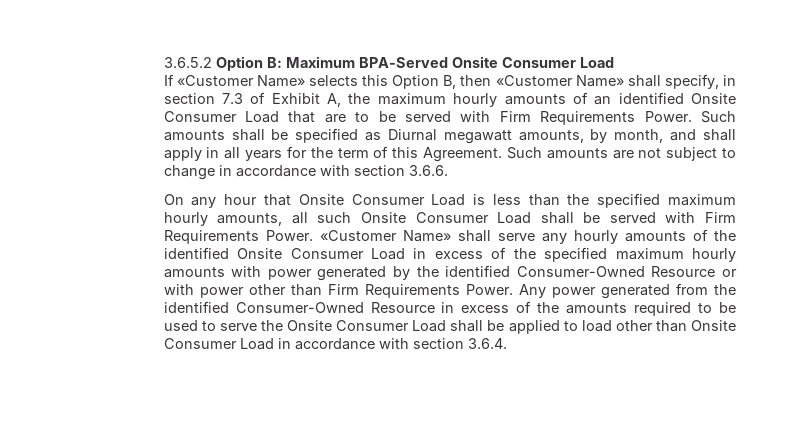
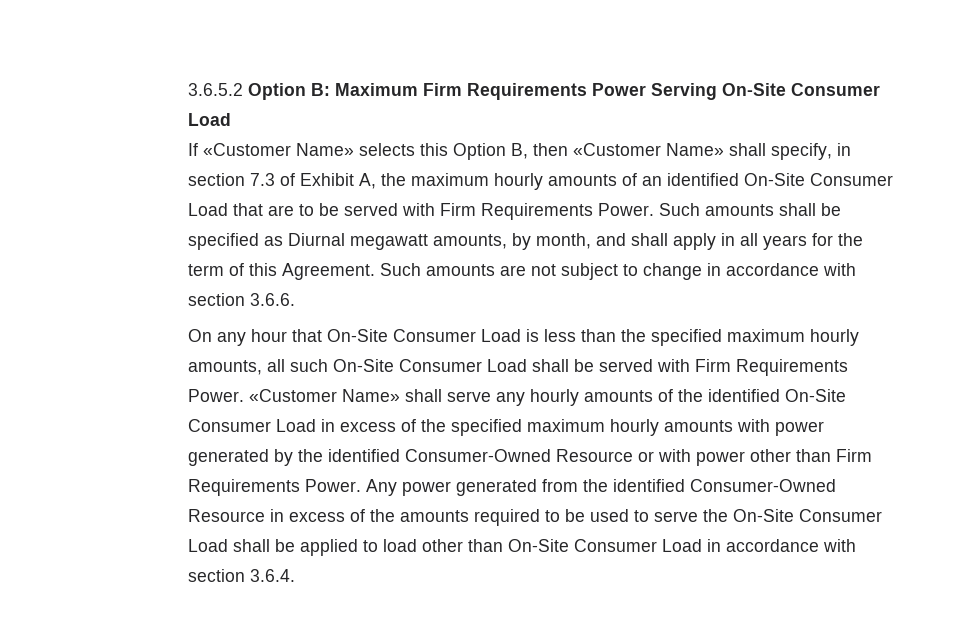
- 3.6.5.2 Option B: Maximum BPA-Served Onsite Consumer Load
+ 3.6.5.2 Option B: Maximum Firm Requirements Power Serving On-Site Consumer Load
- If «Customer Name» selects this Option B, then «Customer Name» shall specify, in section 7.3 of Exhibit A, the maximum hourly amounts of an identified Onsite Consumer Load that are to be served with Firm Requirements Power.
+ If «Customer Name» selects this Option B, then «Customer Name» shall specify, in section 7.3 of Exhibit A, the maximum hourly amounts of an identified On-Site Consumer Load that are to be served with Firm Requirements Power.
- On any hour that Onsite Consumer Load is less than the specified maximum hourly amounts, all such Onsite Consumer Load shall be served with Firm Requirements Power.
+ On any hour that On-Site Consumer Load is less than the specified maximum hourly amounts, all such On-Site Consumer Load shall be served with Firm Requirements Power.
- «Customer Name» shall serve any hourly amounts of the identified Onsite Consumer Load in excess of the specified maximum hourly amounts with power generated by the identified Consumer-Owned Resource or with power other than Firm Requirements Power.
+ «Customer Name» shall serve any hourly amounts of the identified On-Site Consumer Load in excess of the specified maximum hourly amounts with power generated by the identified Consumer-Owned Resource or with power other than Firm Requirements Power.
- Any power generated from the identified Consumer-Owned Resource in excess of the amounts required to be used to serve the Onsite Consumer Load shall be applied to load other than Onsite Consumer Load in accordance with section 3.6.4.
+ Any power generated from the identified Consumer-Owned Resource in excess of the amounts required to be used to serve the On-Site Consumer Load shall be applied to load other than On-Site Consumer Load in accordance with section 3.6.4.

